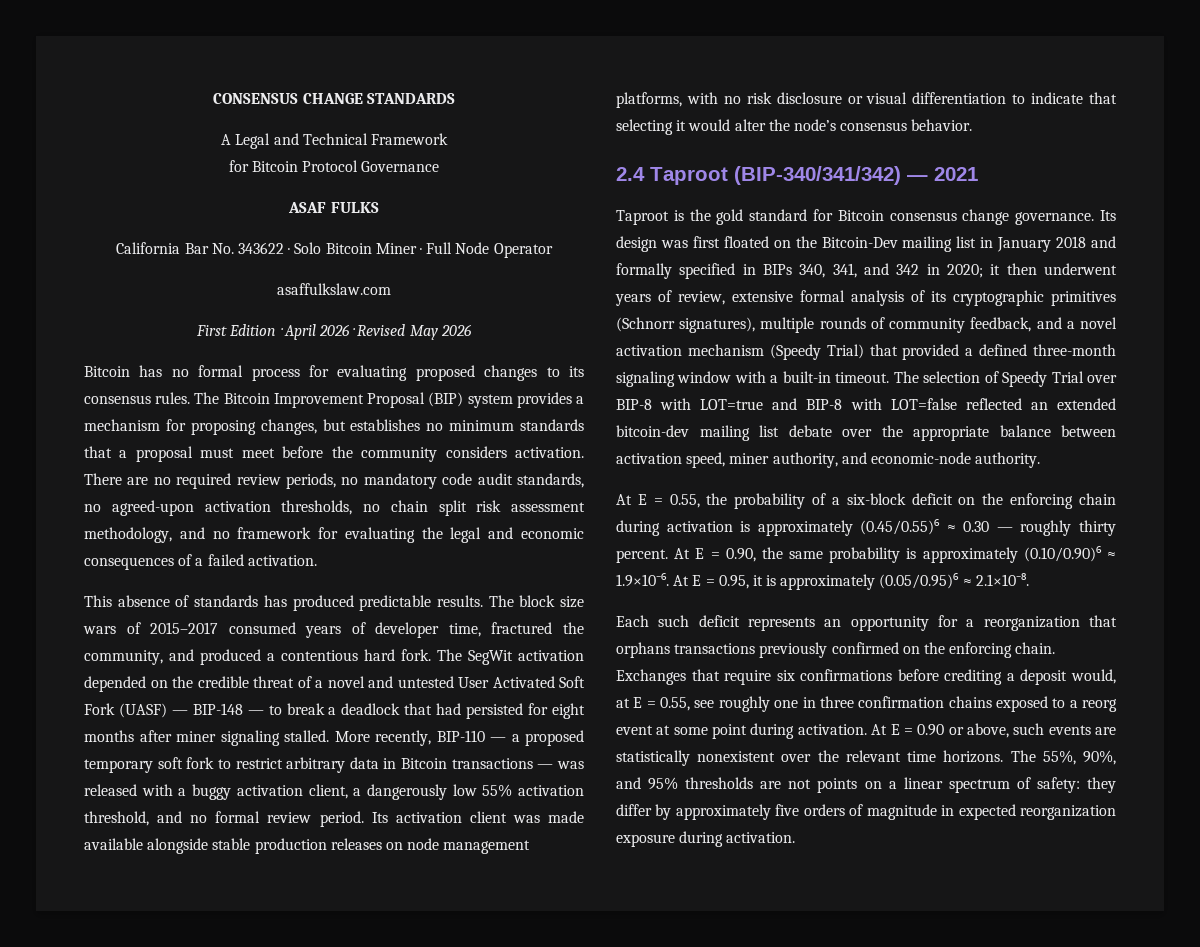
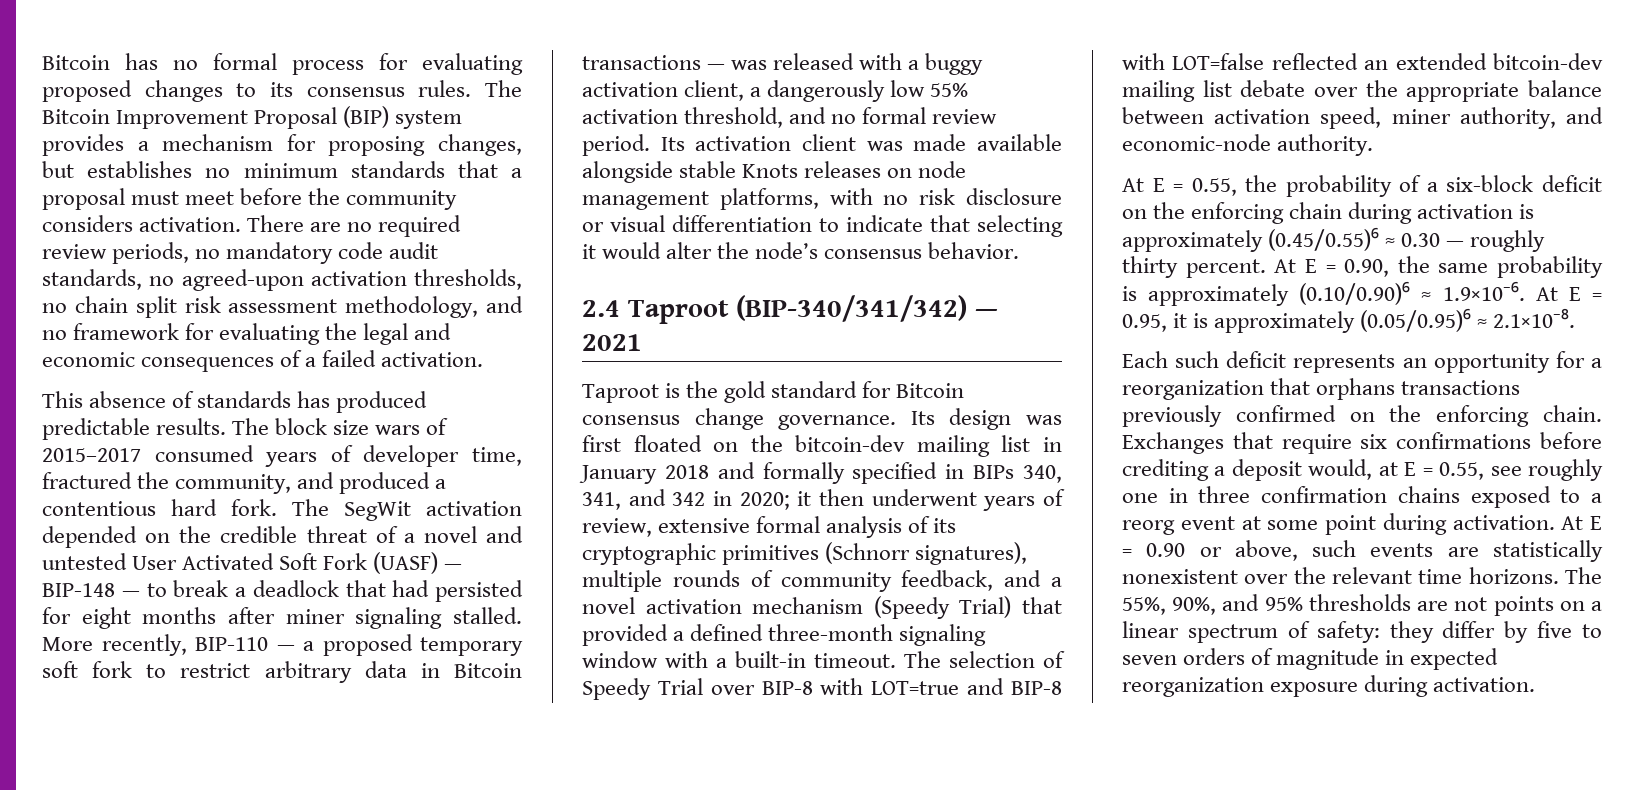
- CONSENSUS CHANGE STANDARDS
- A Legal and Technical Framework
- for Bitcoin Protocol Governance
- ASAF FULKS
- California Bar No. 343622 · Solo Bitcoin Miner · Full Node Operator
- asaffulkslaw.com
- First Edition · April 2026 · Revised May 2026
- Its activation client was made available alongside stable production releases on node management platforms, with no risk disclosure or visual differentiation to indicate that selecting it would alter the node’s consensus behavior.
+ Its activation client was made available alongside stable Knots releases on node management platforms, with no risk disclosure or visual differentiation to indicate that selecting it would alter the node’s consensus behavior.
- Its design was first floated on the Bitcoin-Dev mailing list in January 2018 and formally specified in BIPs 340, 341, and 342 in 2020;
+ Its design was first floated on the bitcoin-dev mailing list in January 2018 and formally specified in BIPs 340, 341, and 342 in 2020;
- The 55%, 90%, and 95% thresholds are not points on a linear spectrum of safety: they differ by approximately five orders of magnitude in expected reorganization exposure during activation.
+ The 55%, 90%, and 95% thresholds are not points on a linear spectrum of safety: they differ by five to seven orders of magnitude in expected reorganization exposure during activation.

